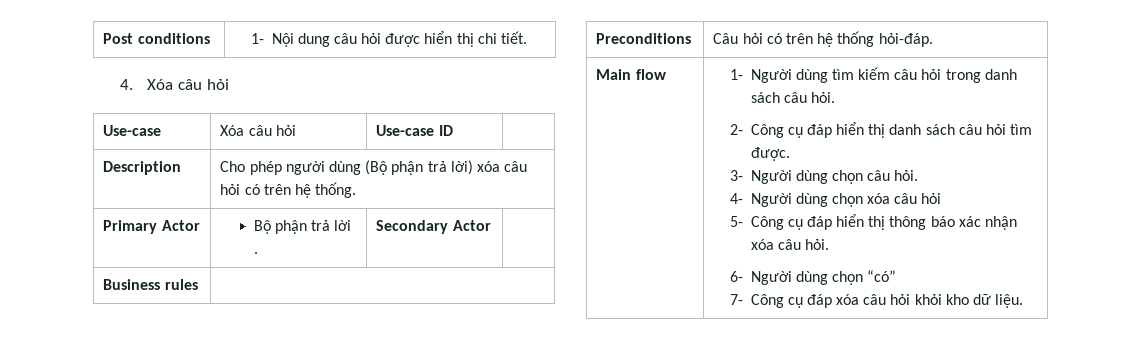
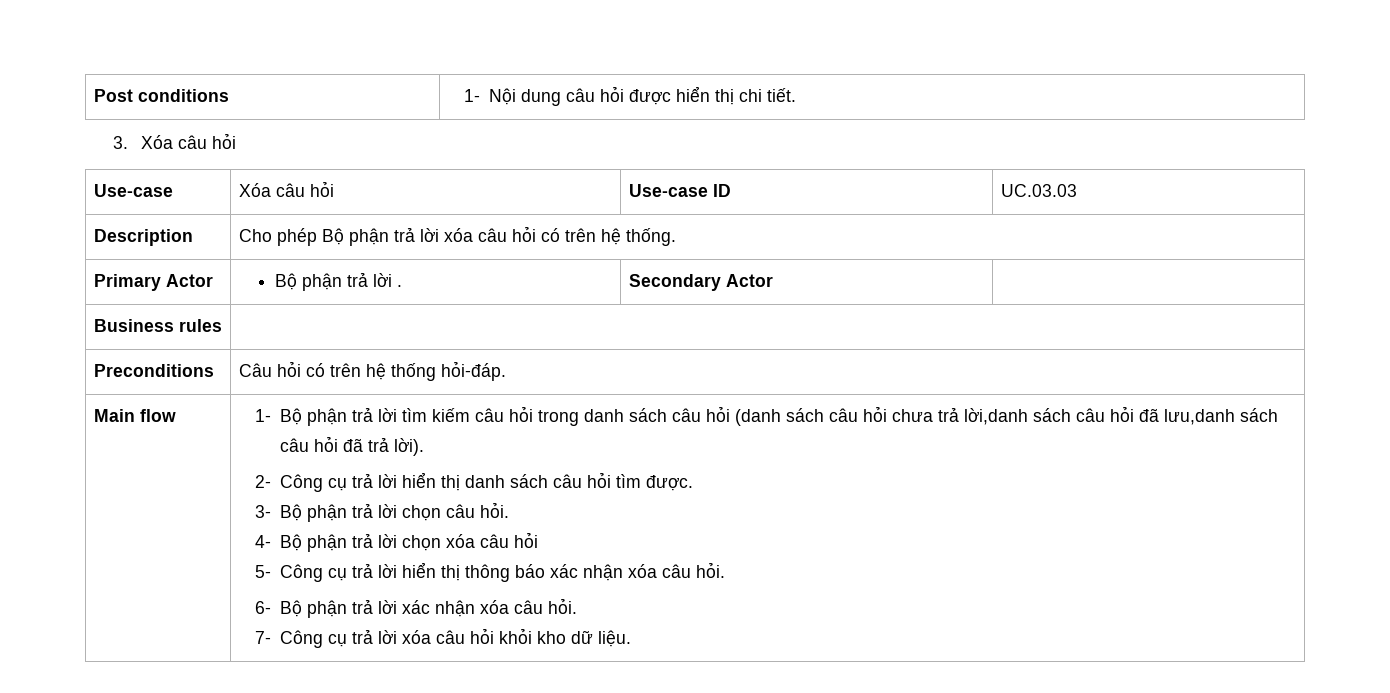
- 4. Xóa câu hỏi
+ 3. Xóa câu hỏi
- Use-case | Xóa câu hỏi | Use-case ID |
+ Use-case | Xóa câu hỏi | Use-case ID | UC.03.03
- Description | Cho phép người dùng (Bộ phận trả lời) xóa câu hỏi có trên hệ thống.
+ Description | Cho phép Bộ phận trả lời xóa câu hỏi có trên hệ thống.
- 1- Người dùng tìm kiếm câu hỏi trong danh sách câu hỏi.
+ 1- Bộ phận trả lời tìm kiếm câu hỏi trong danh sách câu hỏi (danh sách câu hỏi chưa trả lời,danh sách câu hỏi đã lưu,danh sách câu hỏi đã trả lời).
- 2- Công cụ đáp hiển thị danh sách câu hỏi tìm được.
+ 2- Công cụ trả lời hiển thị danh sách câu hỏi tìm được.
- 3- Người dùng chọn câu hỏi.
+ 3- Bộ phận trả lời chọn câu hỏi.
- 4- Người dùng chọn xóa câu hỏi
+ 4- Bộ phận trả lời chọn xóa câu hỏi
- 5- Công cụ đáp hiển thị thông báo xác nhận xóa câu hỏi.
+ 5- Công cụ trả lời hiển thị thông báo xác nhận xóa câu hỏi.
- 6- Người dùng chọn “có”
+ 6- Bộ phận trả lời xác nhận xóa câu hỏi.
- 7- Công cụ đáp xóa câu hỏi khỏi kho dữ liệu.
+ 7- Công cụ trả lời xóa câu hỏi khỏi kho dữ liệu.

